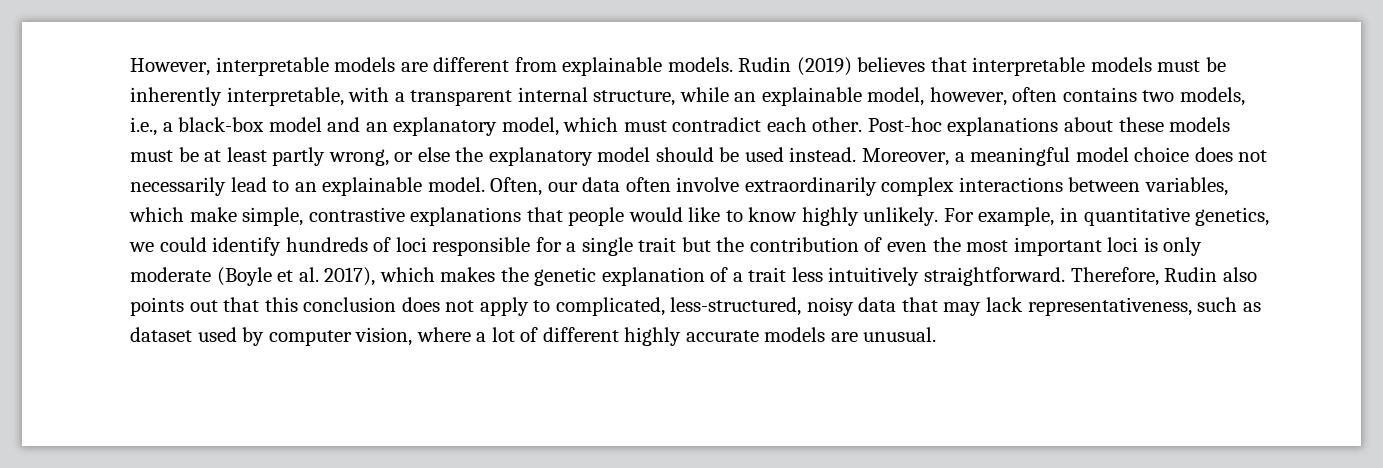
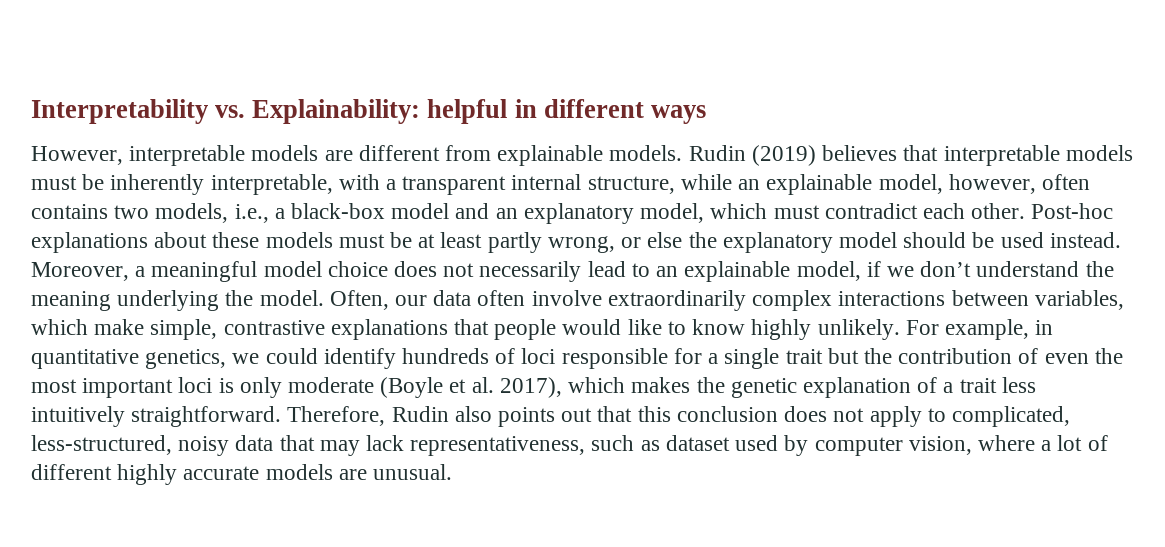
+ Interpretability vs. Explainability: helpful in different ways
- Moreover, a meaningful model choice does not necessarily lead to an explainable model.
+ Moreover, a meaningful model choice does not necessarily lead to an explainable model, if we don’t understand the meaning underlying the model.

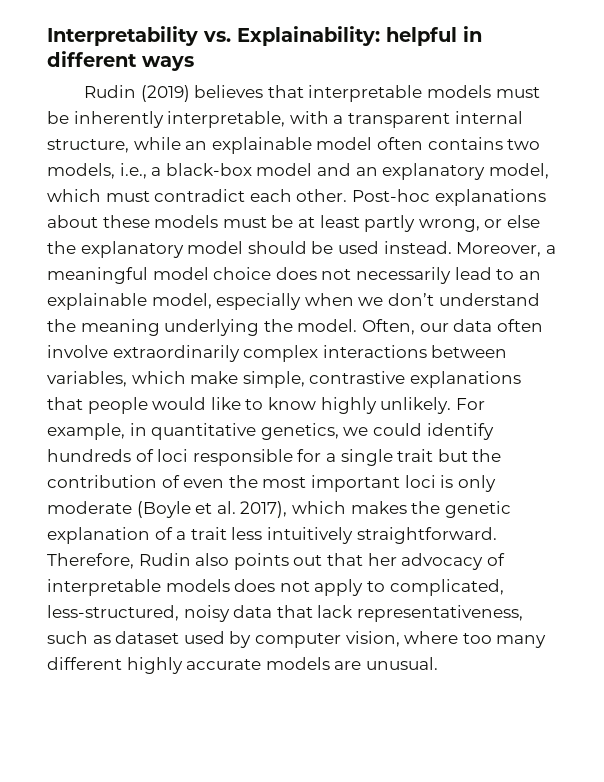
- However, interpretable models are different from explainable models. Rudin (2019) believes that interpretable models must be inherently interpretable, with a transparent internal structure, while an explainable model, however, often contains two models, i.e., a black-box model and an explanatory model, which must contradict each other.
+ Rudin (2019) believes that interpretable models must be inherently interpretable, with a transparent internal structure, while an explainable model often contains two models, i.e., a black-box model and an explanatory model, which must contradict each other.
- Moreover, a meaningful model choice does not necessarily lead to an explainable model, if we don’t understand the meaning underlying the model.
+ Moreover, a meaningful model choice does not necessarily lead to an explainable model, especially when we don’t understand the meaning underlying the model.
- Therefore, Rudin also points out that this conclusion does not apply to complicated, less-structured, noisy data that may lack representativeness, such as dataset used by computer vision, where a lot of different highly accurate models are unusual.
+ Therefore, Rudin also points out that her advocacy of interpretable models does not apply to complicated, less-structured, noisy data that lack representativeness, such as dataset used by computer vision, where too many different highly accurate models are unusual.

